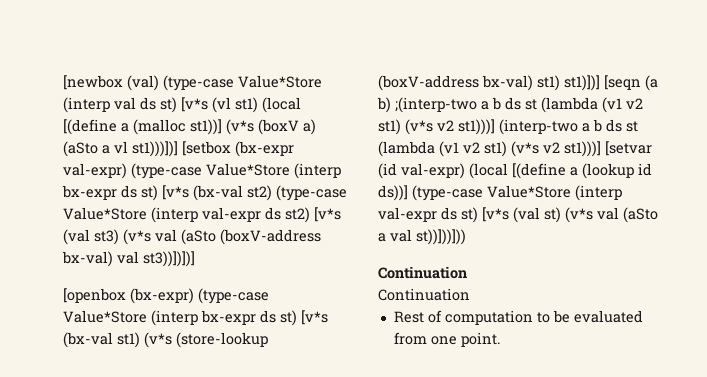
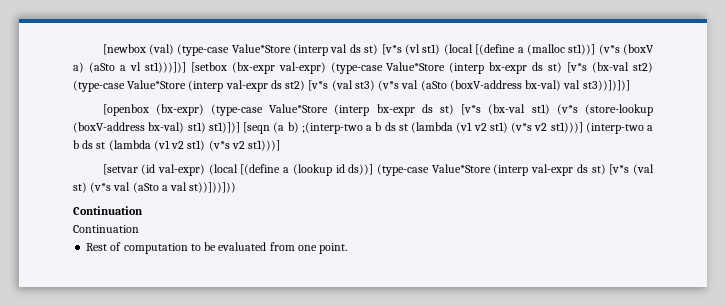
- [openbox (bx-expr) (type-case Value*Store (interp bx-expr ds st) [v*s (bx-val st1) (v*s (store-lookup (boxV-address bx-val) st1) st1)])] [seqn (a b) ;(interp-two a b ds st (lambda (v1 v2 st1) (v*s v2 st1)))] (interp-two a b ds st (lambda (v1 v2 st1) (v*s v2 st1)))] [setvar (id val-expr) (local [(define a (lookup id ds))] (type-case Value*Store (interp val-expr ds st) [v*s (val st) (v*s val (aSto a val st))]))]))
+ [openbox (bx-expr) (type-case Value*Store (interp bx-expr ds st) [v*s (bx-val st1) (v*s (store-lookup (boxV-address bx-val) st1) st1)])] [seqn (a b) ;(interp-two a b ds st (lambda (v1 v2 st1) (v*s v2 st1)))] (interp-two a b ds st (lambda (v1 v2 st1) (v*s v2 st1)))]
+ [setvar (id val-expr) (local [(define a (lookup id ds))] (type-case Value*Store (interp val-expr ds st) [v*s (val st) (v*s val (aSto a val st))]))]))

